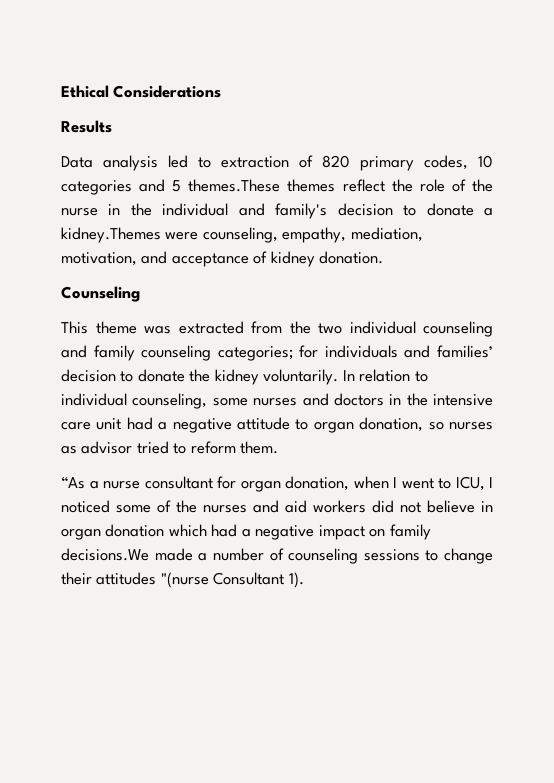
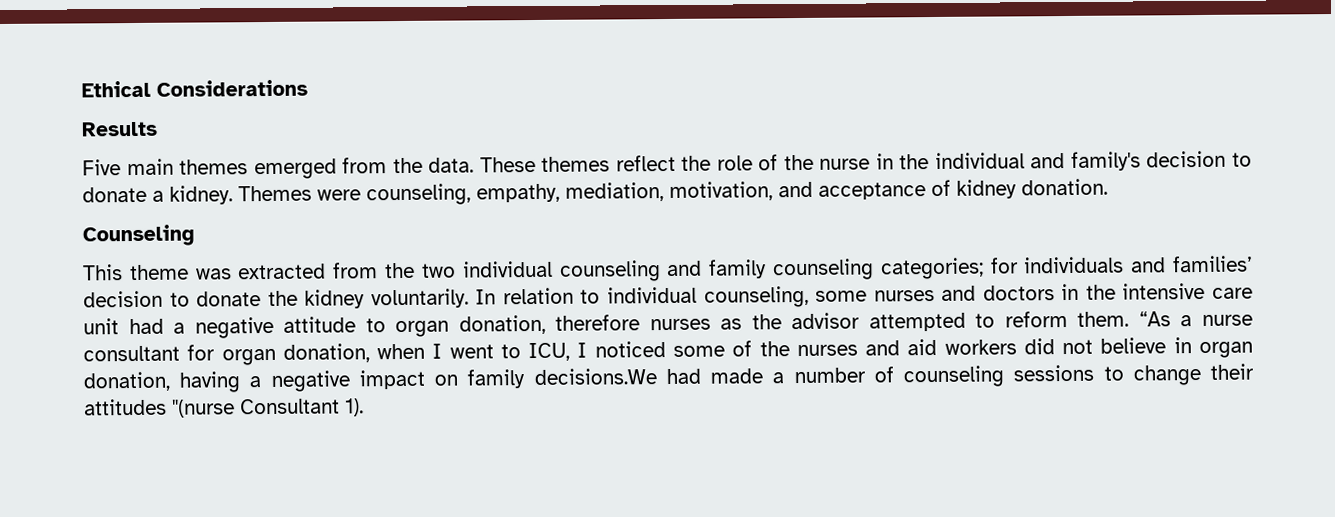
- Data analysis led to extraction of 820 primary codes, 10 categories and 5 themes.These themes reflect the role of the nurse in the individual and family's decision to donate a kidney.Themes were counseling, empathy, mediation, motivation, and acceptance of kidney donation.
+ Five main themes emerged from the data. These themes reflect the role of the nurse in the individual and family's decision to donate a kidney. Themes were counseling, empathy, mediation, motivation, and acceptance of kidney donation.
- In relation to individual counseling, some nurses and doctors in the intensive care unit had a negative attitude to organ donation, so nurses as advisor tried to reform them.
- “As a nurse consultant for organ donation, when I went to ICU, I noticed some of the nurses and aid workers did not believe in organ donation which had a negative impact on family decisions.We made a number of counseling sessions to change their attitudes "(nurse Consultant 1).
+ In relation to individual counseling, some nurses and doctors in the intensive care unit had a negative attitude to organ donation, therefore nurses as the advisor attempted to reform them. “As a nurse consultant for organ donation, when I went to ICU, I noticed some of the nurses and aid workers did not believe in organ donation, having a negative impact on family decisions.We had made a number of counseling sessions to change their attitudes "(nurse Consultant 1).

